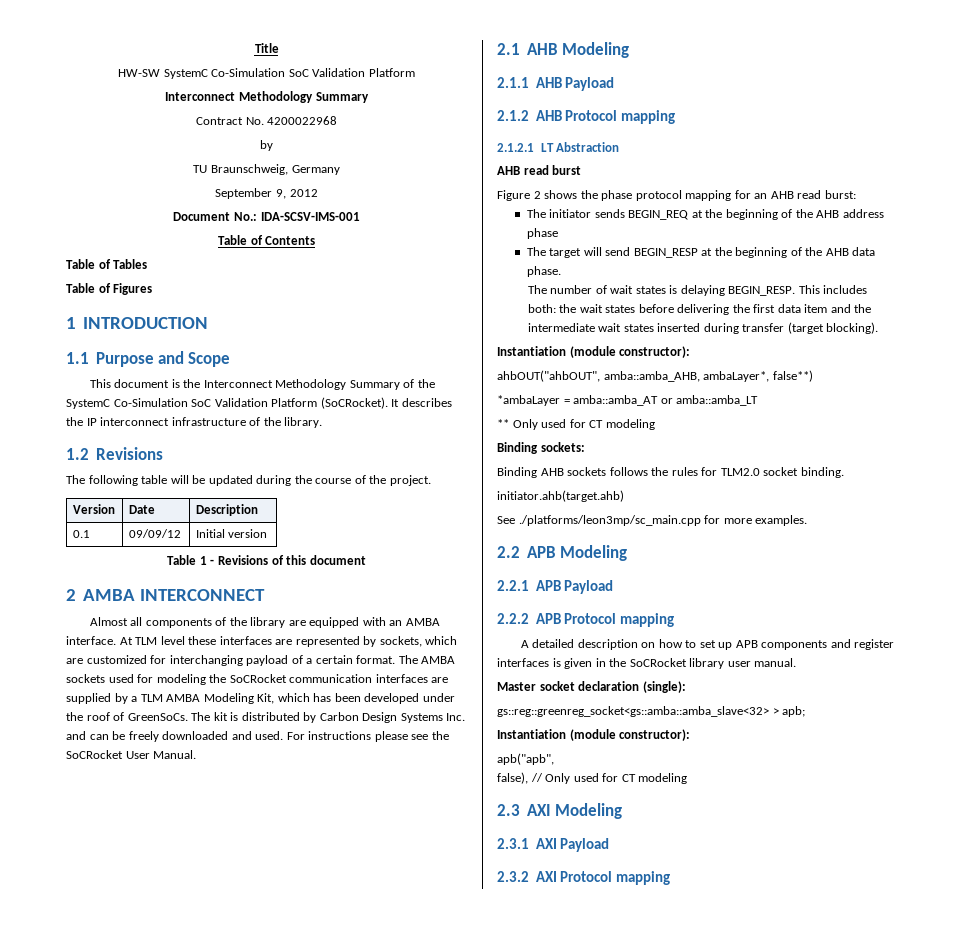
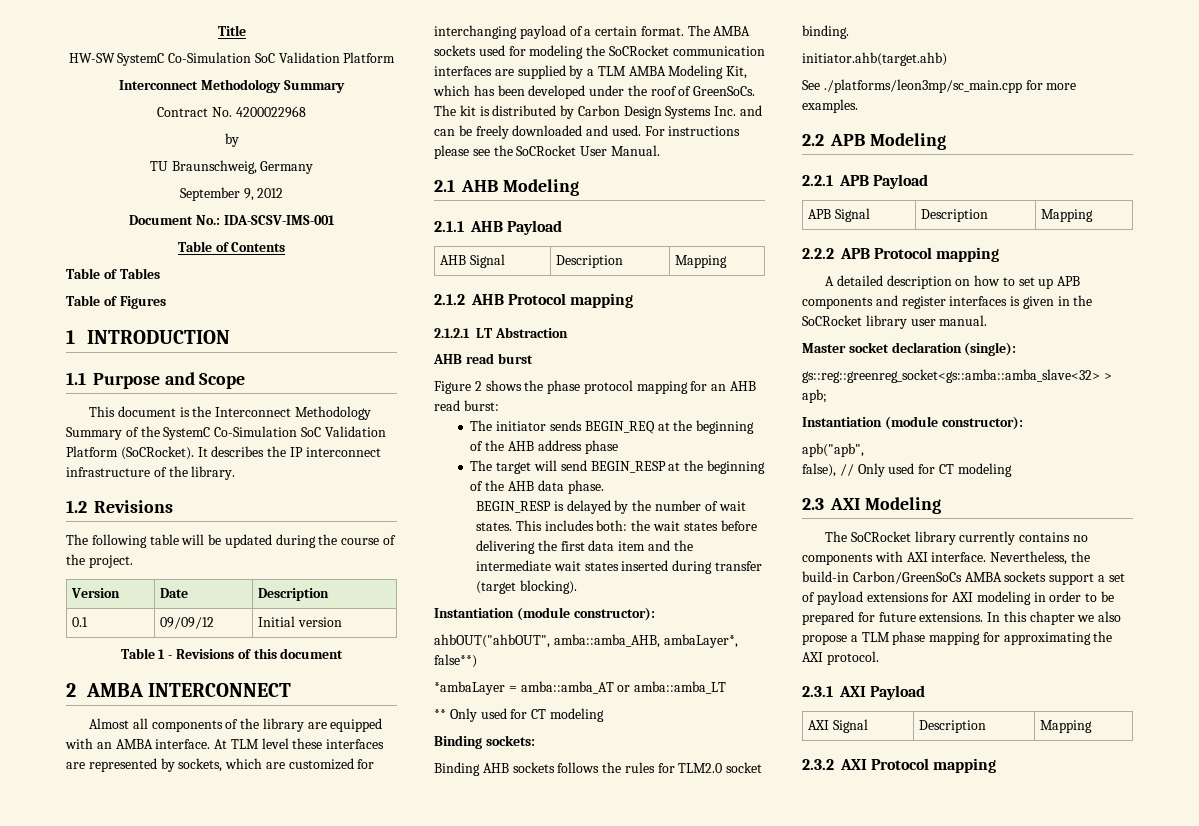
+ AHB Signal | Description | Mapping
- The number of wait states is delaying BEGIN_RESP.
+ BEGIN_RESP is delayed by the number of wait states.
+ APB Signal | Description | Mapping
+ The SoCRocket library currently contains no components with AXI interface. Nevertheless, the build-in Carbon/GreenSoCs AMBA sockets support a set of payload extensions for AXI modeling in order to be prepared for future extensions. In this chapter we also propose a TLM phase mapping for approximating the AXI protocol.
+ AXI Signal | Description | Mapping

